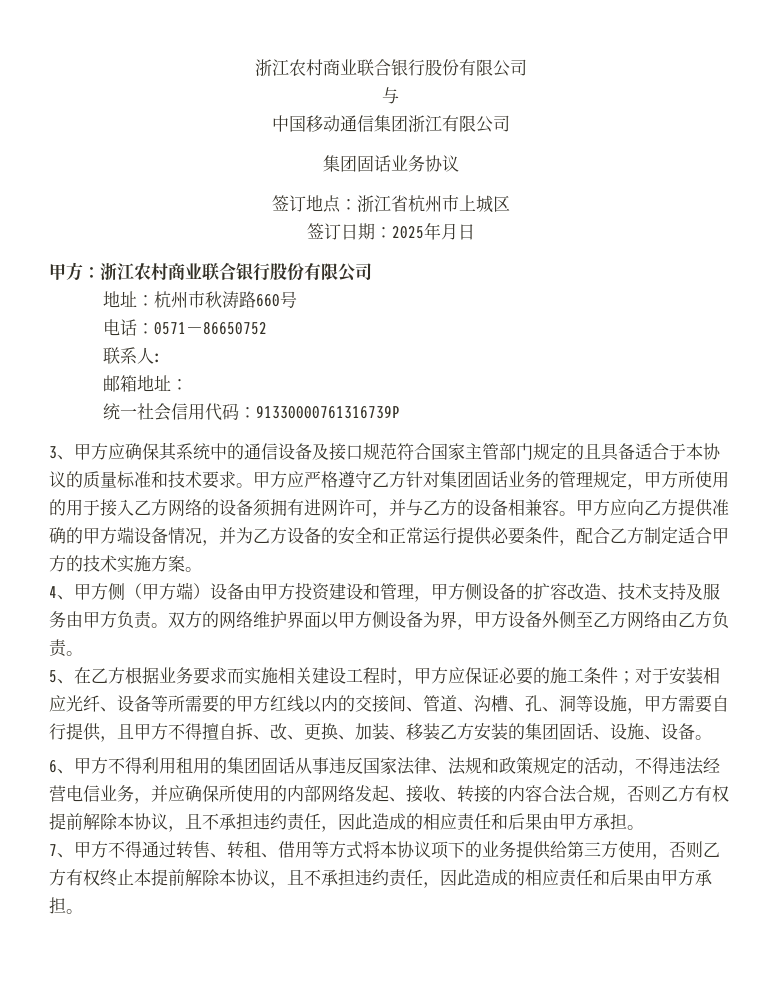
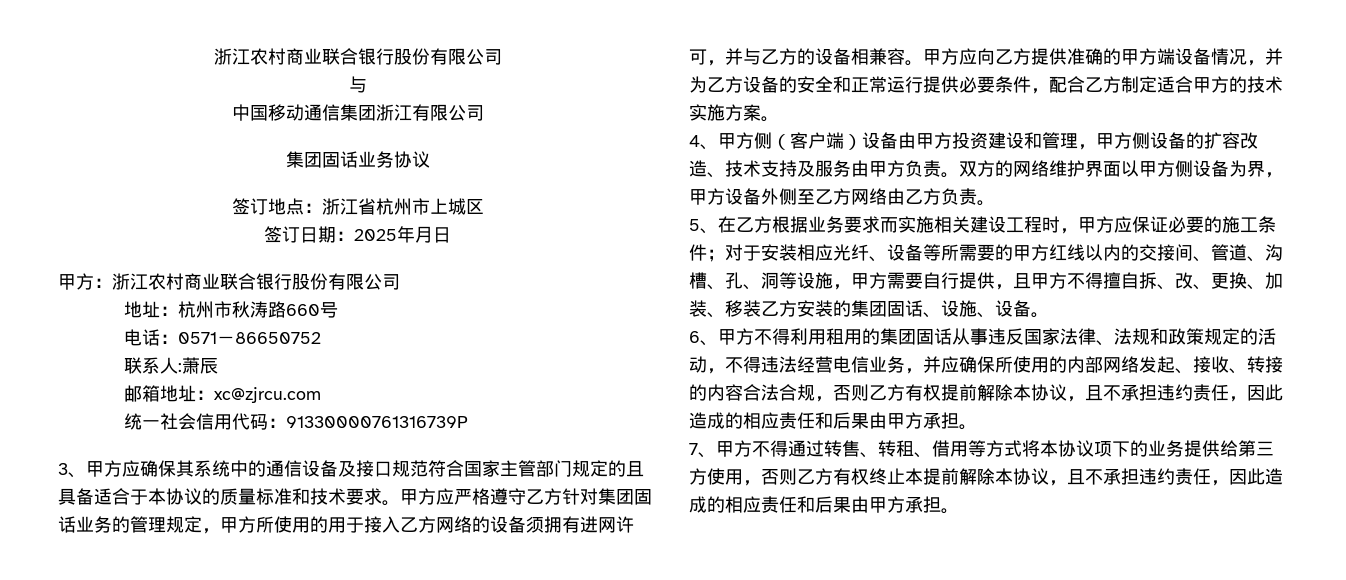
- 联系人:
+ 联系人:萧辰
- 邮箱地址：
+ 邮箱地址：xc@zjrcu.com
- 4、甲方侧（甲方端）设备由甲方投资建设和管理，甲方侧设备的扩容改造、技术支持及服务由甲方负责。
+ 4、甲方侧（客户端）设备由甲方投资建设和管理，甲方侧设备的扩容改造、技术支持及服务由甲方负责。

